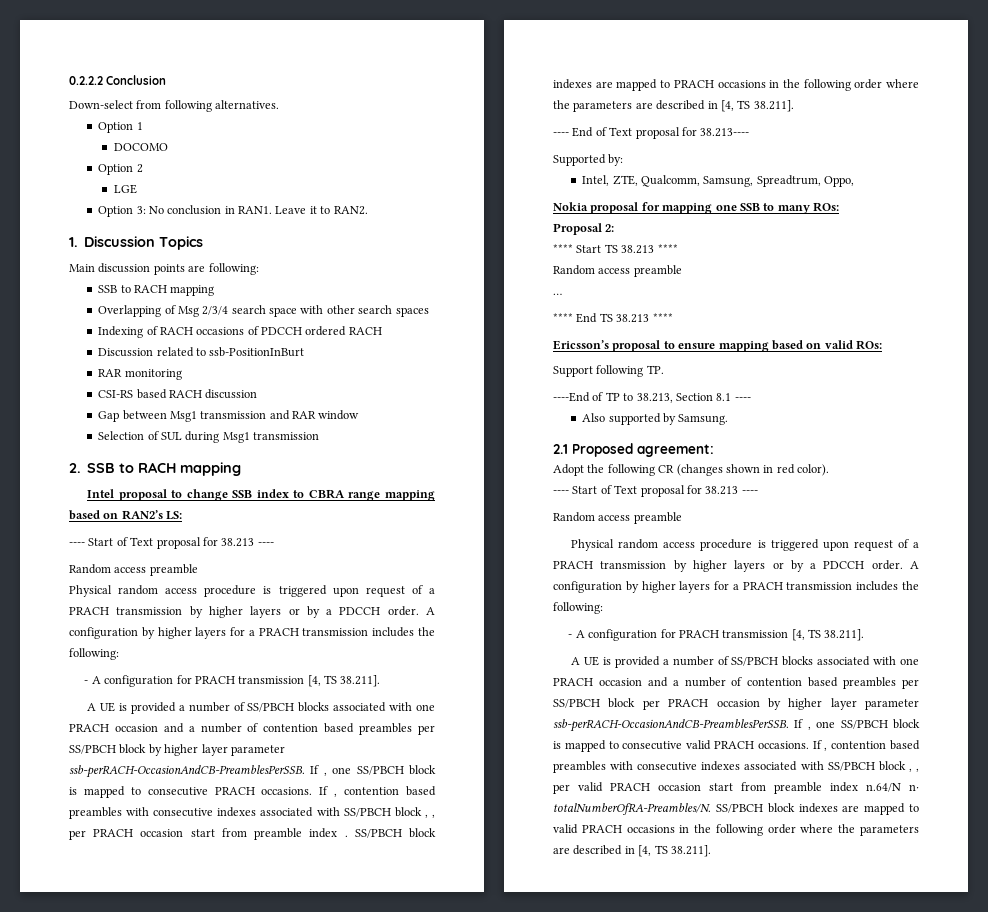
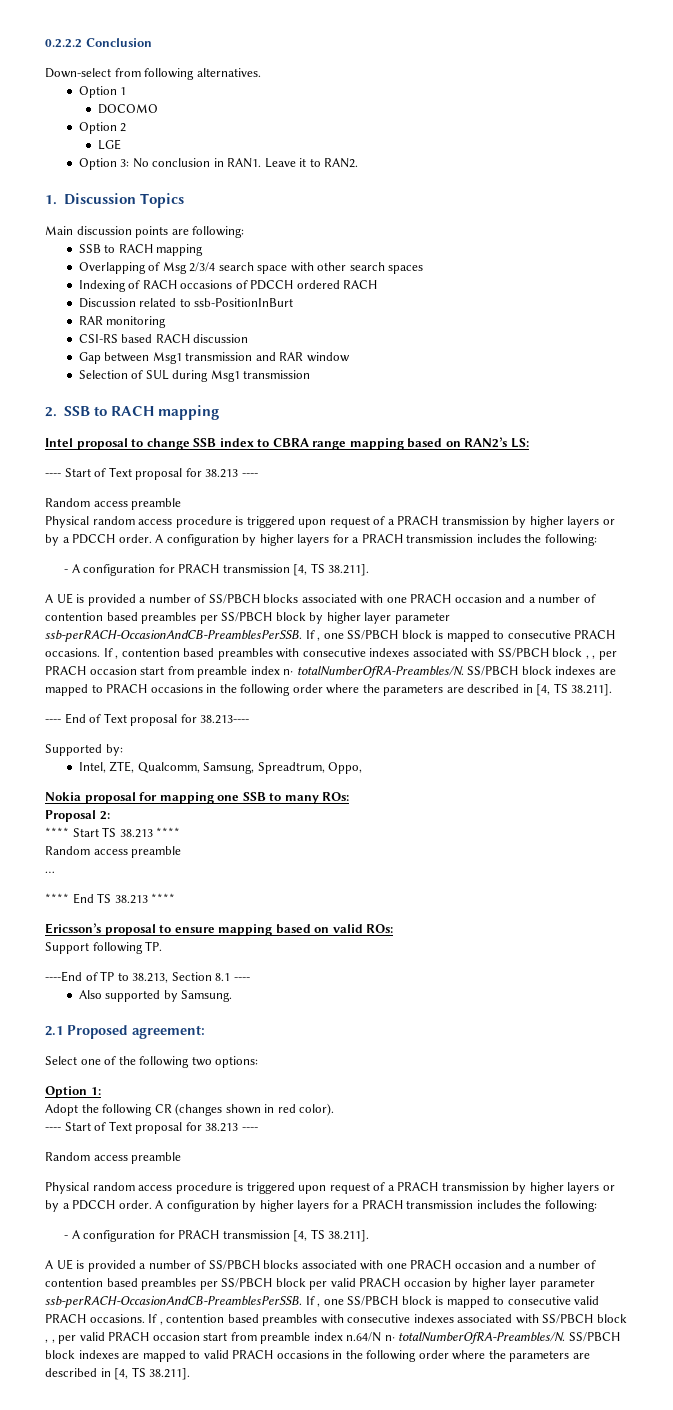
- If , contention based preambles with consecutive indexes associated with SS/PBCH block , , per PRACH occasion start from preamble index .
+ If , contention based preambles with consecutive indexes associated with SS/PBCH block , , per PRACH occasion start from preamble index n⋅ totalNumberOfRA-Preambles/N.
+ Select one of the following two options:
+ Option 1:
- A UE is provided a number of SS/PBCH blocks associated with one PRACH occasion and a number of contention based preambles per SS/PBCH block per PRACH occasion by higher layer parameter ssb-perRACH-OccasionAndCB-PreamblesPerSSB.
+ A UE is provided a number of SS/PBCH blocks associated with one PRACH occasion and a number of contention based preambles per SS/PBCH block per valid PRACH occasion by higher layer parameter ssb-perRACH-OccasionAndCB-PreamblesPerSSB.

